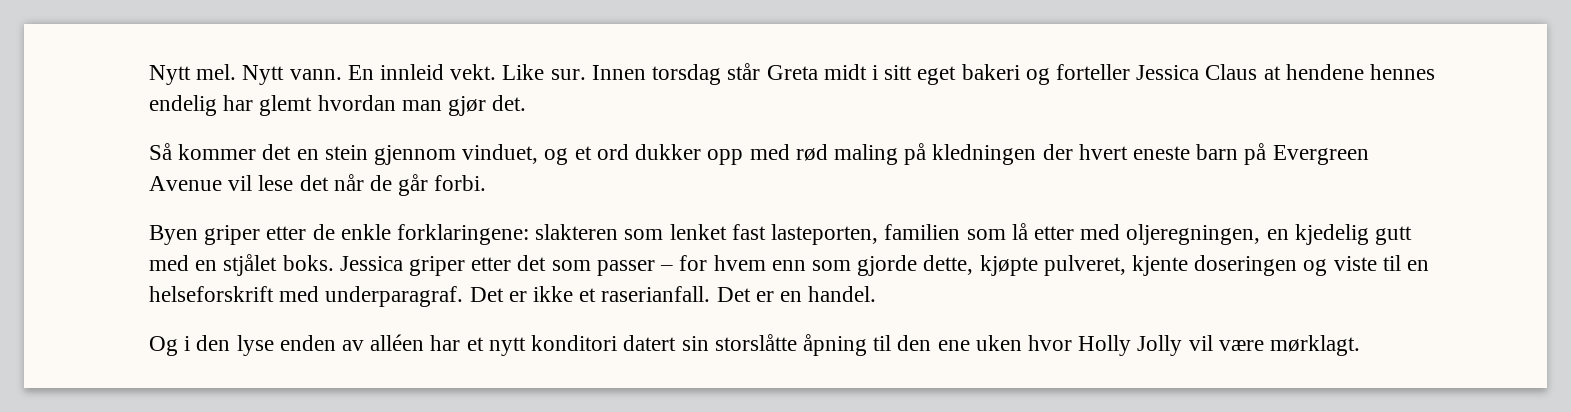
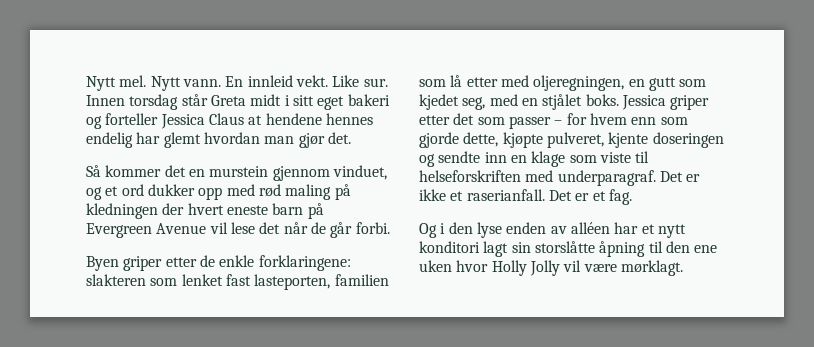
- Så kommer det en stein gjennom vinduet, og et ord dukker opp med rød maling på kledningen der hvert eneste barn på Evergreen Avenue vil lese det når de går forbi.
+ Så kommer det en murstein gjennom vinduet, og et ord dukker opp med rød maling på kledningen der hvert eneste barn på Evergreen Avenue vil lese det når de går forbi.
- Byen griper etter de enkle forklaringene: slakteren som lenket fast lasteporten, familien som lå etter med oljeregningen, en kjedelig gutt med en stjålet boks.
+ Byen griper etter de enkle forklaringene: slakteren som lenket fast lasteporten, familien som lå etter med oljeregningen, en gutt som kjedet seg, med en stjålet boks.
- Jessica griper etter det som passer – for hvem enn som gjorde dette, kjøpte pulveret, kjente doseringen og viste til en helseforskrift med underparagraf.
+ Jessica griper etter det som passer – for hvem enn som gjorde dette, kjøpte pulveret, kjente doseringen og sendte inn en klage som viste til helseforskriften med underparagraf.
- Det er en handel.
+ Det er et fag.
- Og i den lyse enden av alléen har et nytt konditori datert sin storslåtte åpning til den ene uken hvor Holly Jolly vil være mørklagt.
+ Og i den lyse enden av alléen har et nytt konditori lagt sin storslåtte åpning til den ene uken hvor Holly Jolly vil være mørklagt.

